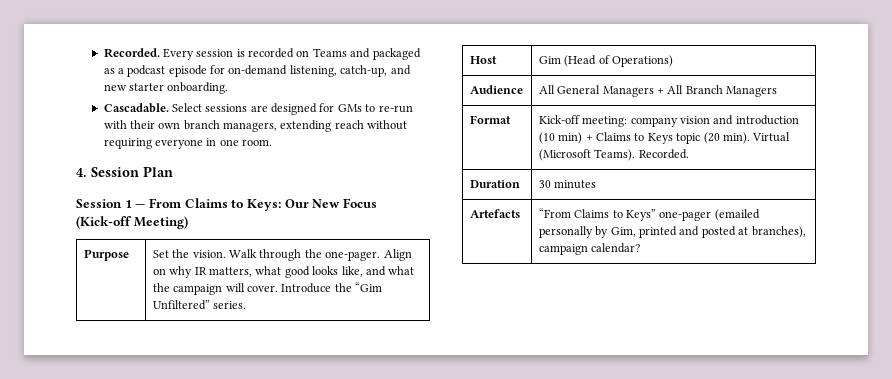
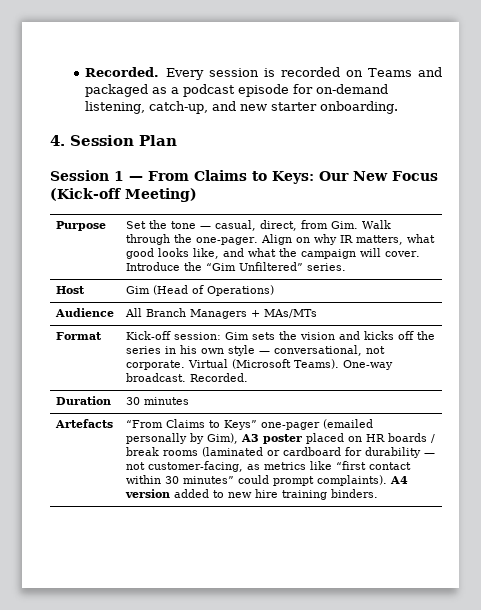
- Cascadable. Select sessions are designed for GMs to re-run with their own branch managers, extending reach without requiring everyone in one room.
- Purpose | Set the vision. Walk through the one-pager. Align on why IR matters, what good looks like, and what the campaign will cover. Introduce the “Gim Unfiltered” series.
+ Purpose | Set the tone — casual, direct, from Gim. Walk through the one-pager. Align on why IR matters, what good looks like, and what the campaign will cover. Introduce the “Gim Unfiltered” series.
- Audience | All General Managers + All Branch Managers
+ Audience | All Branch Managers + MAs/MTs
- Format | Kick-off meeting: company vision and introduction (10 min) + Claims to Keys topic (20 min). Virtual (Microsoft Teams). Recorded.
+ Format | Kick-off session: Gim sets the vision and kicks off the series in his own style — conversational, not corporate. Virtual (Microsoft Teams). One-way broadcast. Recorded.
- “From Claims to Keys” one-pager (emailed personally by Gim, printed and posted at branches), campaign calendar?
+ “From Claims to Keys” one-pager (emailed personally by Gim), A3 poster placed on HR boards / break rooms (laminated or cardboard for durability — not customer-facing, as metrics like “first contact within 30 minutes” could prompt complaints). A4 version added to new hire training binders.

